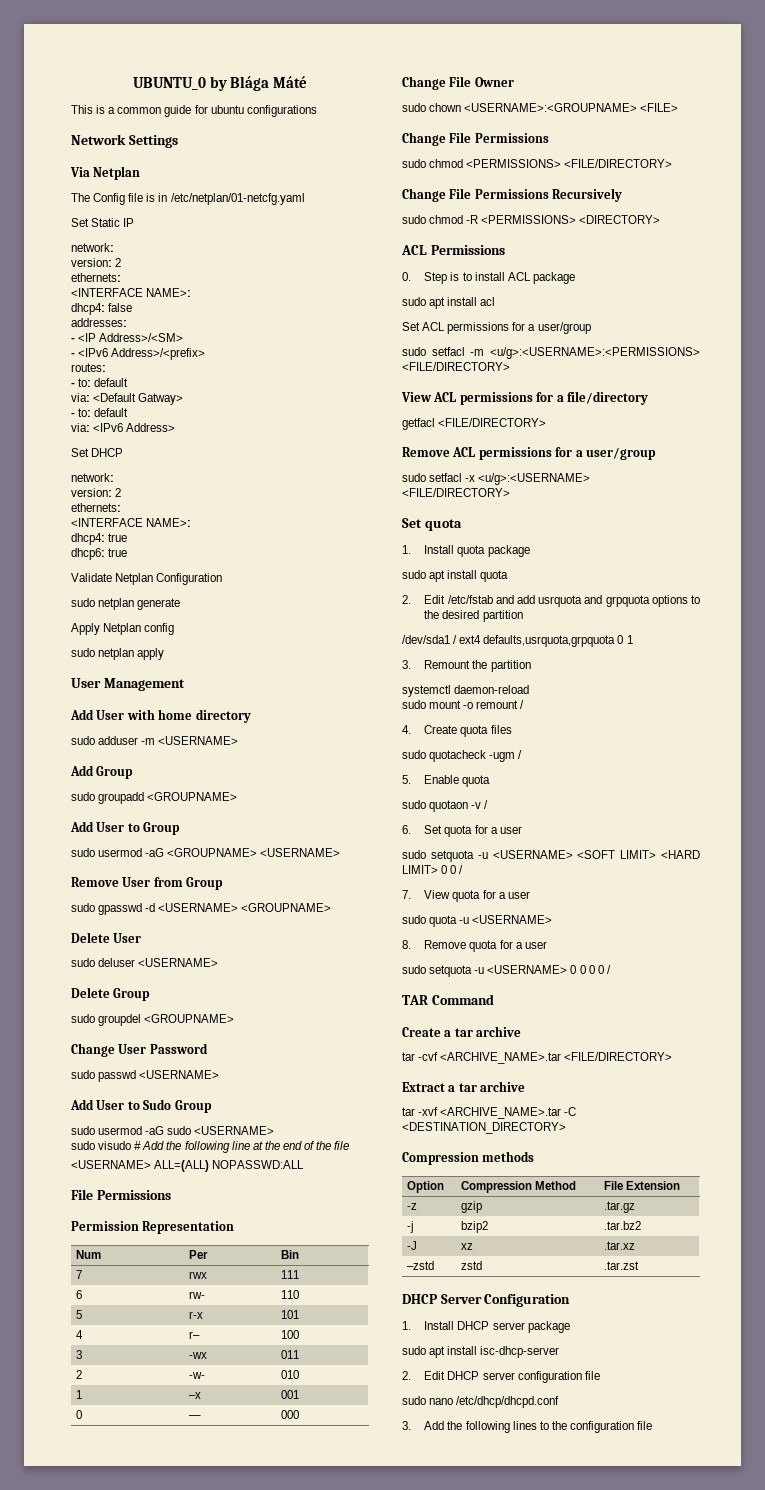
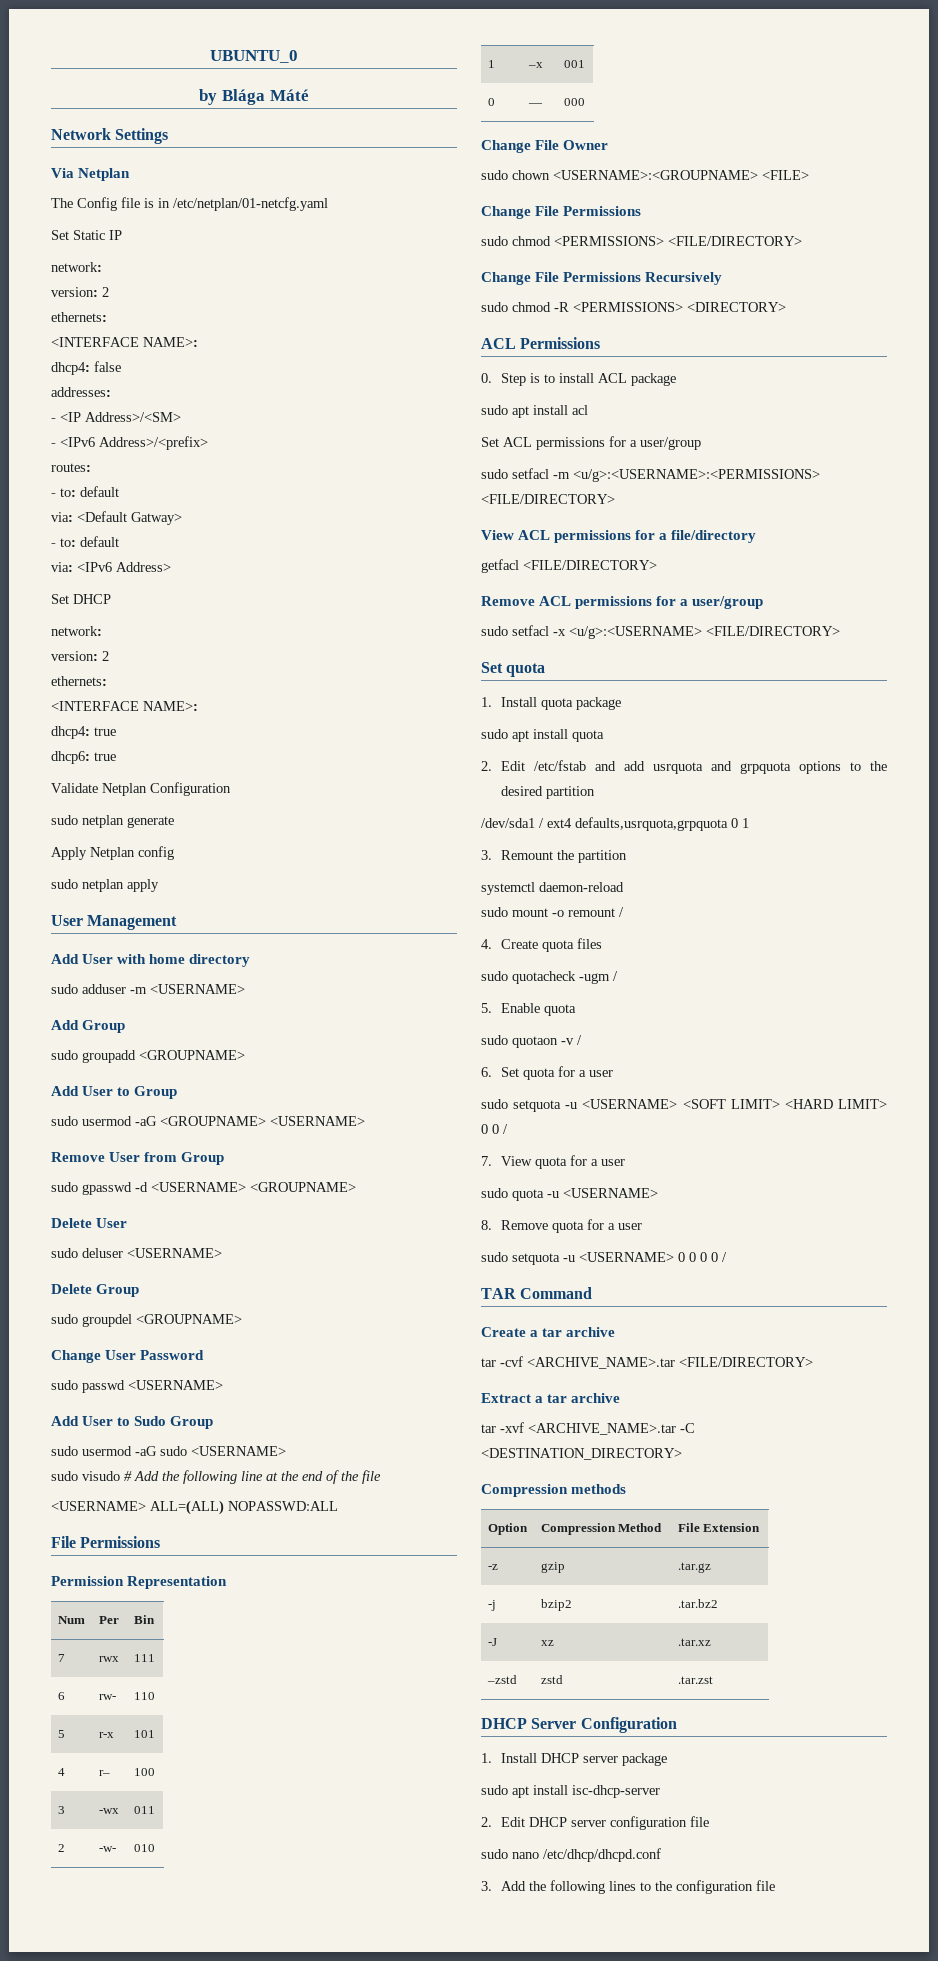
- UBUNTU_0 by Blága Máté
+ UBUNTU_0
+ by Blága Máté
- This is a common guide for ubuntu configurations

